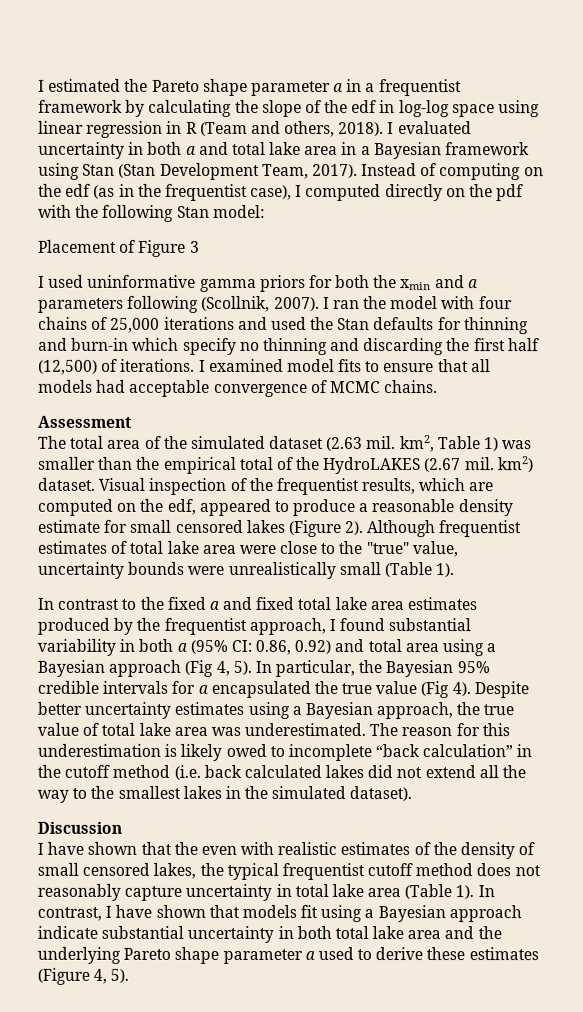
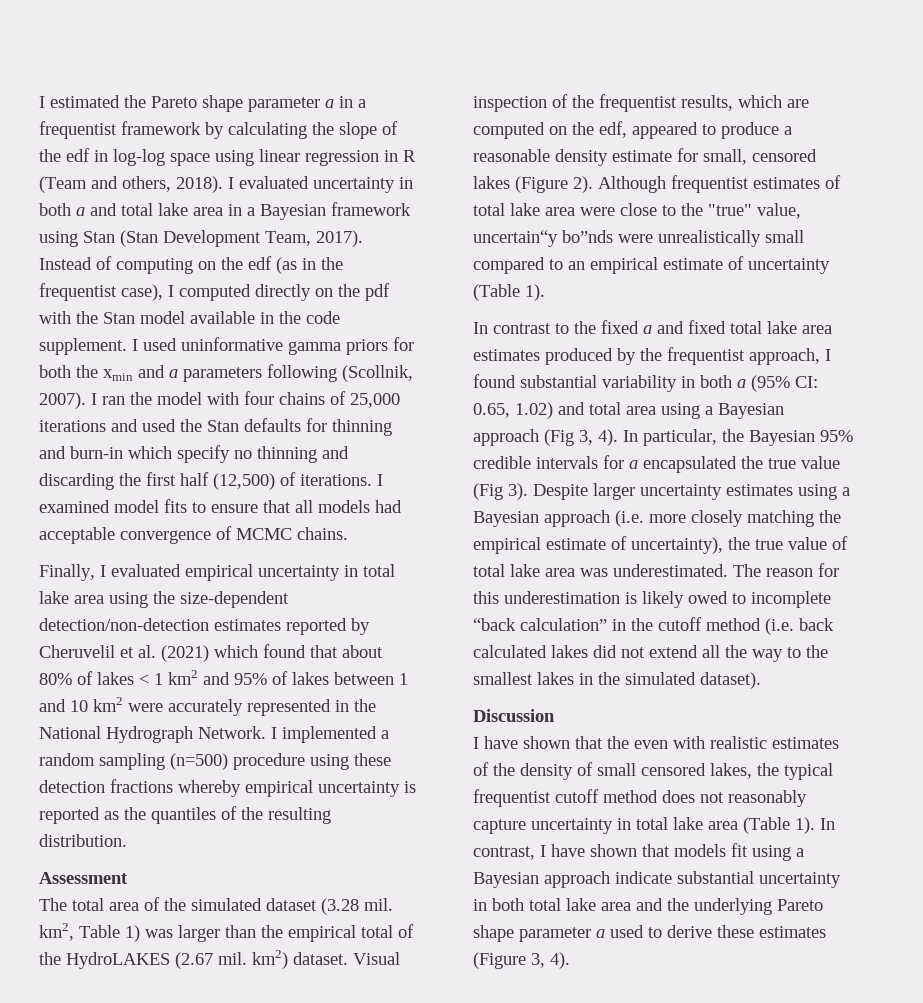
- Instead of computing on the edf (as in the frequentist case), I computed directly on the pdf with the following Stan model:
- Placement of Figure 3
- I used uninformative gamma priors for both the xmin and a parameters following (Scollnik, 2007).
+ Instead of computing on the edf (as in the frequentist case), I computed directly on the pdf with the Stan model available in the code supplement. I used uninformative gamma priors for both the xmin and a parameters following (Scollnik, 2007).
+ Finally, I evaluated empirical uncertainty in total lake area using the size-dependent detection/non-detection estimates reported by Cheruvelil et al. (2021) which found that about 80% of lakes < 1 km2 and 95% of lakes between 1 and 10 km2 were accurately represented in the National Hydrograph Network. I implemented a random sampling (n=500) procedure using these detection fractions whereby empirical uncertainty is reported as the quantiles of the resulting distribution.
- The total area of the simulated dataset (2.63 mil. km2, Table 1) was smaller than the empirical total of the HydroLAKES (2.67 mil. km2) dataset.
+ The total area of the simulated dataset (3.28 mil. km2, Table 1) was larger than the empirical total of the HydroLAKES (2.67 mil. km2) dataset.
- Visual inspection of the frequentist results, which are computed on the edf, appeared to produce a reasonable density estimate for small censored lakes (Figure 2).
+ Visual inspection of the frequentist results, which are computed on the edf, appeared to produce a reasonable density estimate for small, censored lakes (Figure 2).
- Although frequentist estimates of total lake area were close to the "true" value, uncertainty bounds were unrealistically small (Table 1).
+ Although frequentist estimates of total lake area were close to the "true" value, uncertain“y bo”nds were unrealistically small compared to an empirical estimate of uncertainty (Table 1).
- In contrast to the fixed a and fixed total lake area estimates produced by the frequentist approach, I found substantial variability in both a (95% CI: 0.86, 0.92) and total area using a Bayesian approach (Fig 4, 5).
+ In contrast to the fixed a and fixed total lake area estimates produced by the frequentist approach, I found substantial variability in both a (95% CI: 0.65, 1.02) and total area using a Bayesian approach (Fig 3, 4).
- In particular, the Bayesian 95% credible intervals for a encapsulated the true value (Fig 4). Despite better uncertainty estimates using a Bayesian approach, the true value of total lake area was underestimated.
+ In particular, the Bayesian 95% credible intervals for a encapsulated the true value (Fig 3). Despite larger uncertainty estimates using a Bayesian approach (i.e. more closely matching the empirical estimate of uncertainty), the true value of total lake area was underestimated.
- In contrast, I have shown that models fit using a Bayesian approach indicate substantial uncertainty in both total lake area and the underlying Pareto shape parameter a used to derive these estimates (Figure 4, 5).
+ In contrast, I have shown that models fit using a Bayesian approach indicate substantial uncertainty in both total lake area and the underlying Pareto shape parameter a used to derive these estimates (Figure 3, 4).

